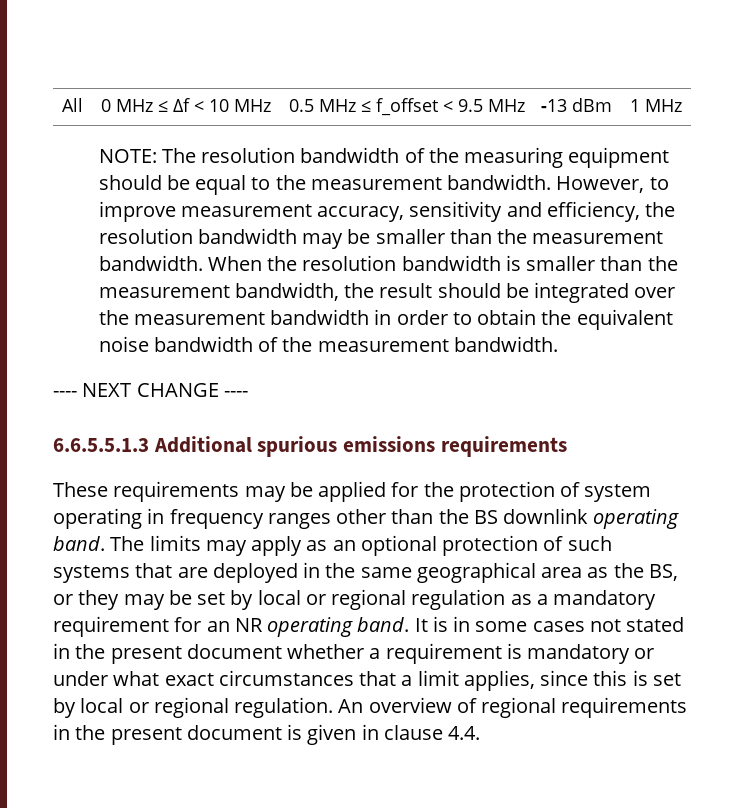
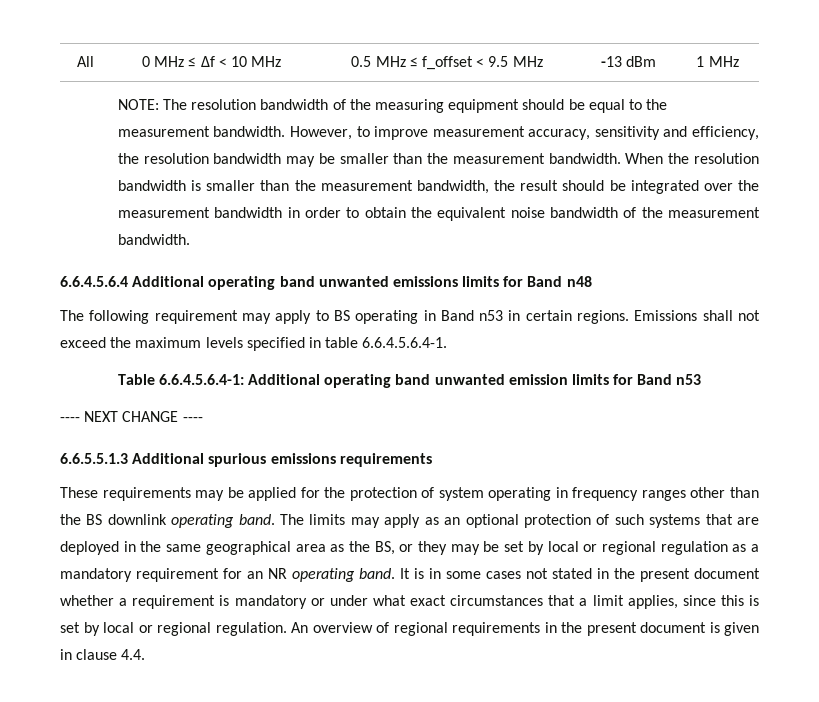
+ 6.6.4.5.6.4 Additional operating band unwanted emissions limits for Band n48
+ The following requirement may apply to BS operating in Band n53 in certain regions. Emissions shall not exceed the maximum levels specified in table 6.6.4.5.6.4-1.
+ Table 6.6.4.5.6.4-1: Additional operating band unwanted emission limits for Band n53

